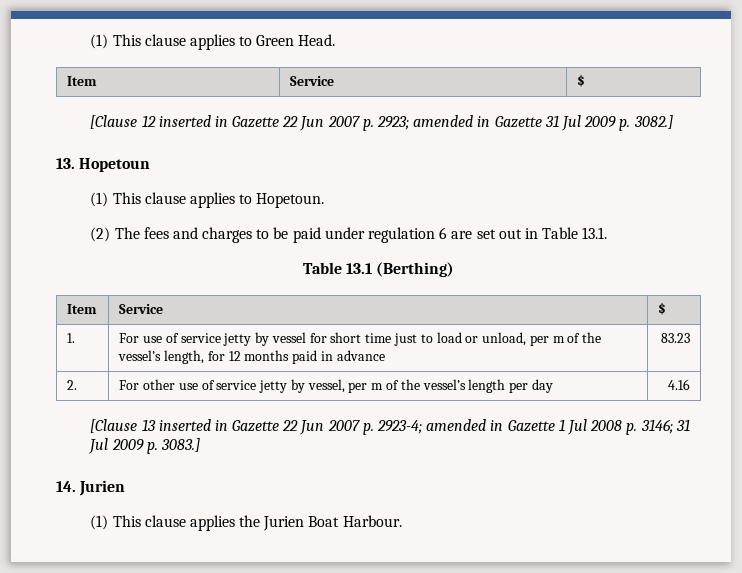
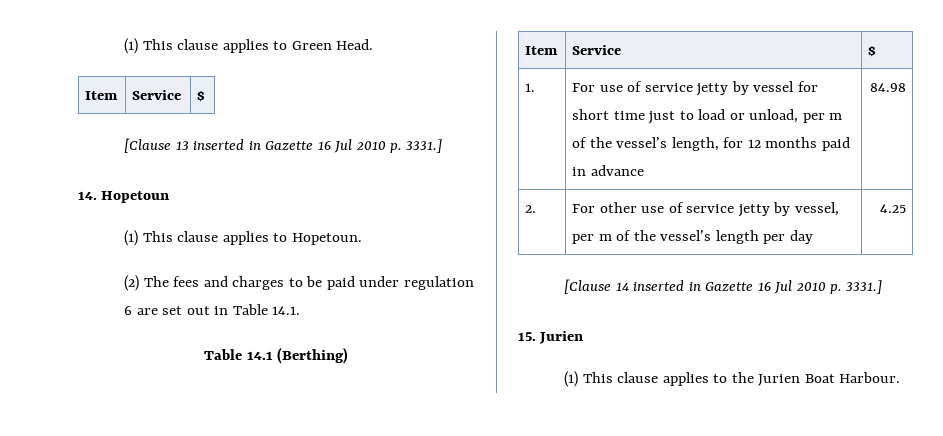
- [Clause 12 inserted in Gazette 22 Jun 2007 p. 2923; amended in Gazette 31 Jul 2009 p. 3082.]
- 13. Hopetoun
+ [Clause 13 inserted in Gazette 16 Jul 2010 p. 3331.]
+ 14. Hopetoun
- (2) The fees and charges to be paid under regulation 6 are set out in Table 13.1.
- Table 13.1 (Berthing)
+ (2) The fees and charges to be paid under regulation 6 are set out in Table 14.1.
+ Table 14.1 (Berthing)
- 1. | For use of service jetty by vessel for short time just to load or unload, per m of the vessel’s length, for 12 months paid in advance | 83.23
+ 1. | For use of service jetty by vessel for short time just to load or unload, per m of the vessel’s length, for 12 months paid in advance | 84.98
- 2. | For other use of service jetty by vessel, per m of the vessel’s length per day | 4.16
- [Clause 13 inserted in Gazette 22 Jun 2007 p. 2923-4; amended in Gazette 1 Jul 2008 p. 3146; 31 Jul 2009 p. 3083.]
- 14. Jurien
+ 2. | For other use of service jetty by vessel, per m of the vessel’s length per day | 4.25
+ [Clause 14 inserted in Gazette 16 Jul 2010 p. 3331.]
+ 15. Jurien
- (1) This clause applies the Jurien Boat Harbour.
+ (1) This clause applies to the Jurien Boat Harbour.

